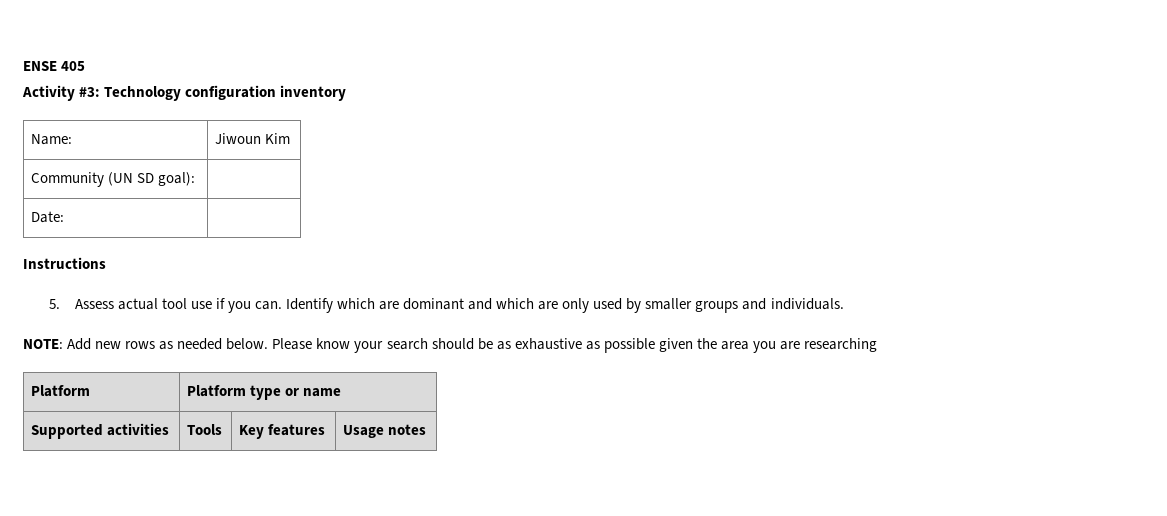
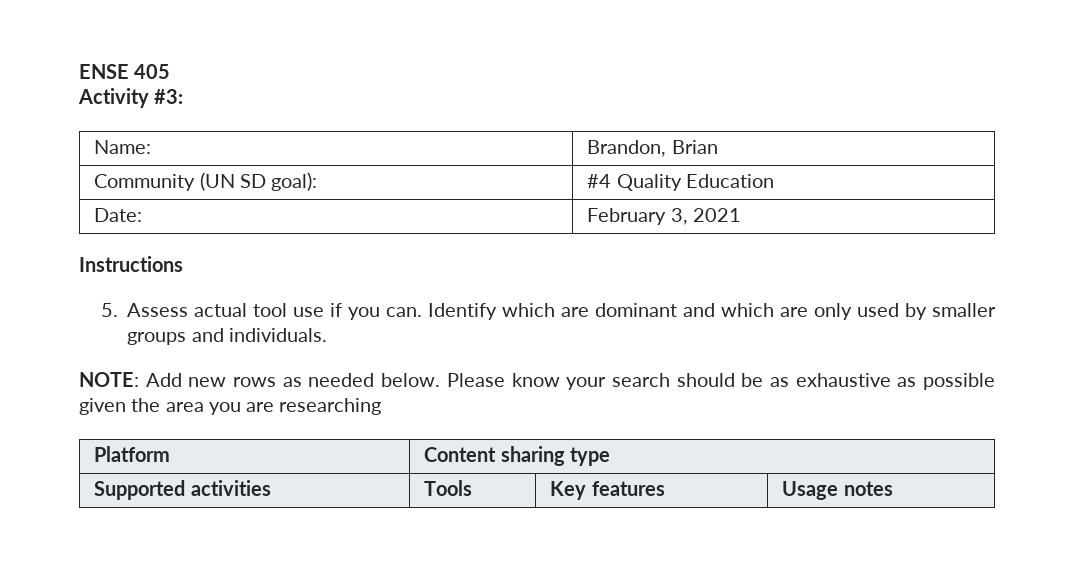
- Activity #3: Technology configuration inventory
+ Activity #3:
- Name: | Jiwoun Kim
+ Name: | Brandon, Brian
- Community (UN SD goal): |
- Date: |
+ Community (UN SD goal): | #4 Quality Education
+ Date: | February 3, 2021
- Platform | Platform type or name
+ Platform | Content sharing type

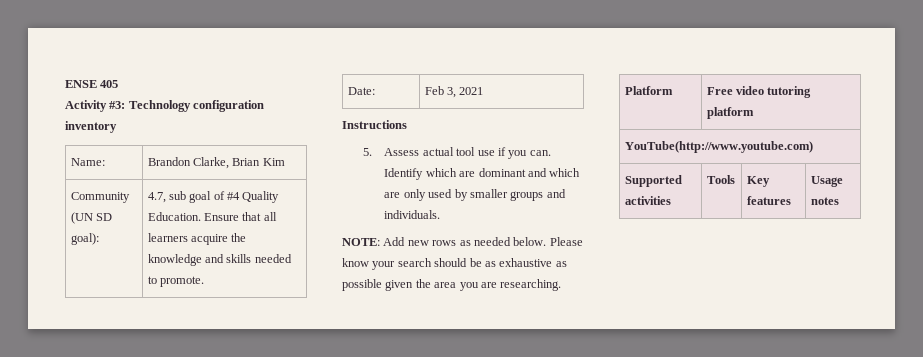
- Activity #3:
+ Activity #3: Technology configuration inventory
- Name: | Brandon, Brian
+ Name: | Brandon Clarke, Brian Kim
- Community (UN SD goal): | #4 Quality Education
+ Community (UN SD goal): | 4.7, sub goal of #4 Quality Education. Ensure that all learners acquire the knowledge and skills needed to promote.
- Date: | February 3, 2021
+ Date: | Feb 3, 2021
- Please know your search should be as exhaustive as possible given the area you are researching
+ Please know your search should be as exhaustive as possible given the area you are researching.
- Platform | Content sharing type
+ Platform | Free video tutoring platform
+ YouTube(http://www.youtube.com)

